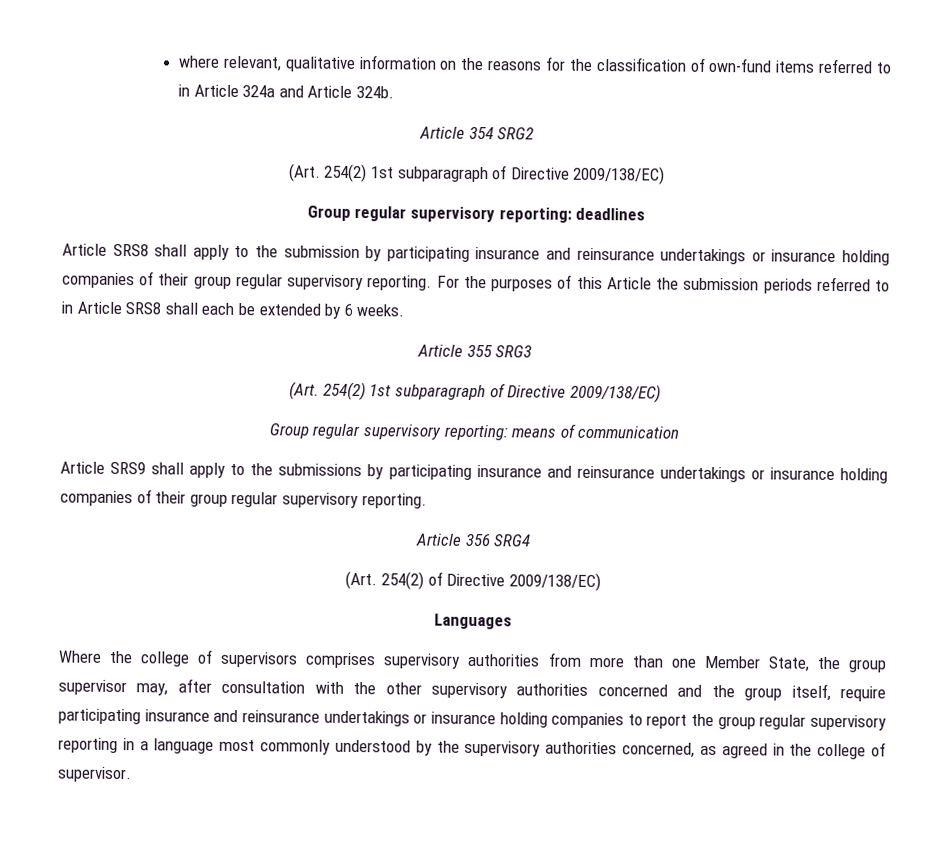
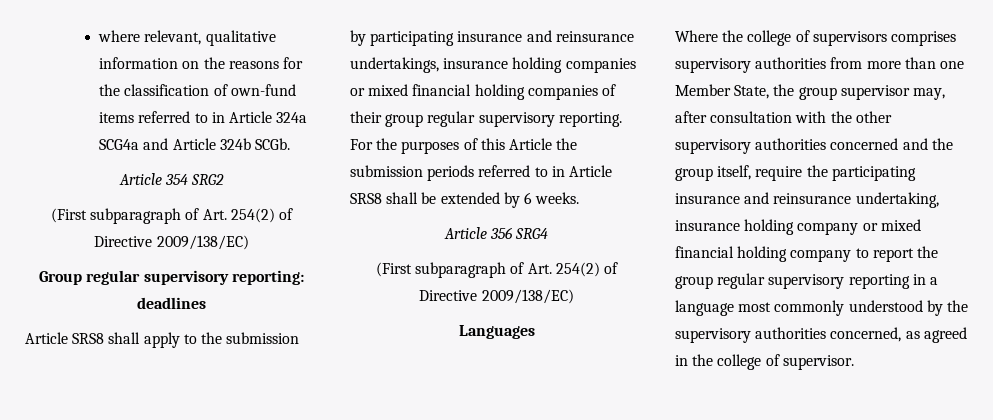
- where relevant, qualitative information on the reasons for the classification of own-fund items referred to in Article 324a and Article 324b.
+ where relevant, qualitative information on the reasons for the classification of own-fund items referred to in Article 324a SCG4a and Article 324b SCGb.
  Article 354 SRG2
- (Art. 254(2) 1st subparagraph of Directive 2009/138/EC)
+ (First subparagraph of Art. 254(2) of Directive 2009/138/EC)
- Article SRS8 shall apply to the submission by participating insurance and reinsurance undertakings or insurance holding companies of their group regular supervisory reporting.
+ Article SRS8 shall apply to the submission by participating insurance and reinsurance undertakings, insurance holding companies or mixed financial holding companies of their group regular supervisory reporting.
- For the purposes of this Article the submission periods referred to in Article SRS8 shall each be extended by 6 weeks.
+ For the purposes of this Article the submission periods referred to in Article SRS8 shall be extended by 6 weeks.
- Article 355 SRG3
- (Art. 254(2) 1st subparagraph of Directive 2009/138/EC)
- Group regular supervisory reporting: means of communication
- Article SRS9 shall apply to the submissions by participating insurance and reinsurance undertakings or insurance holding companies of their group regular supervisory reporting.
  Article 356 SRG4
- (Art. 254(2) of Directive 2009/138/EC)
+ (First subparagraph of Art. 254(2) of Directive 2009/138/EC)
- Where the college of supervisors comprises supervisory authorities from more than one Member State, the group supervisor may, after consultation with the other supervisory authorities concerned and the group itself, require participating insurance and reinsurance undertakings or insurance holding companies to report the group regular supervisory reporting in a language most commonly understood by the supervisory authorities concerned, as agreed in the college of supervisor.
+ Where the college of supervisors comprises supervisory authorities from more than one Member State, the group supervisor may, after consultation with the other supervisory authorities concerned and the group itself, require the participating insurance and reinsurance undertaking, insurance holding company or mixed financial holding company to report the group regular supervisory reporting in a language most commonly understood by the supervisory authorities concerned, as agreed in the college of supervisor.

